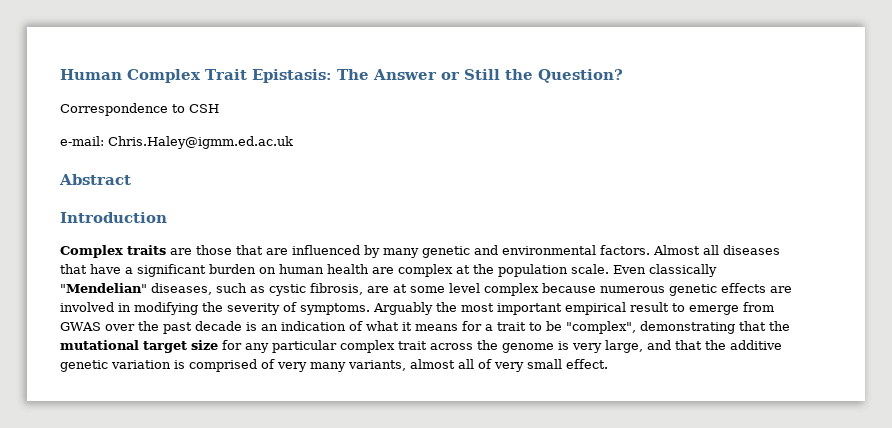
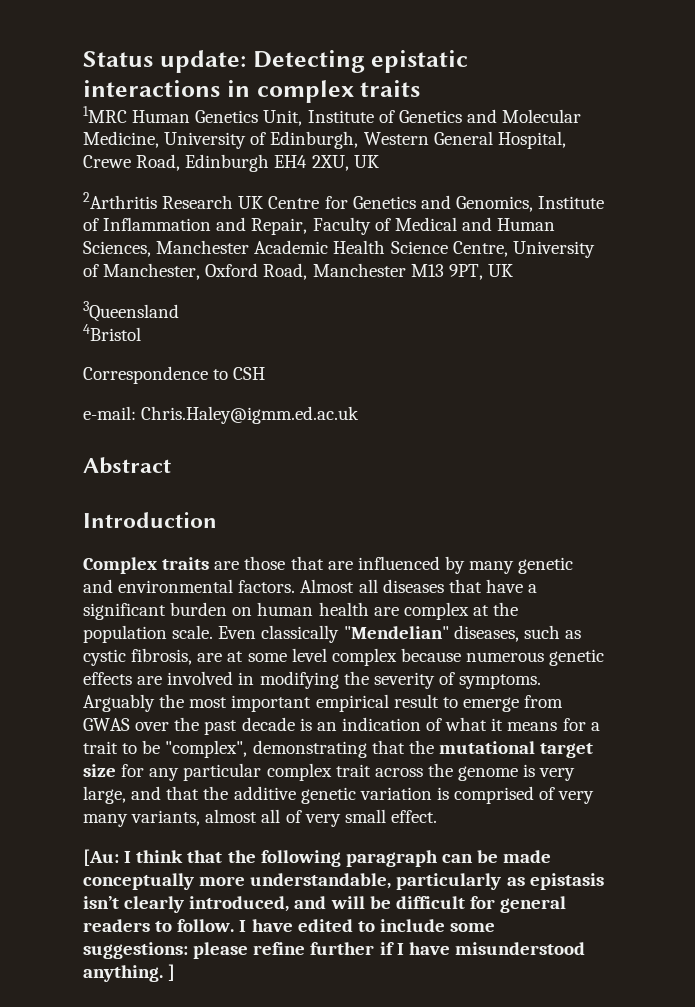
- Human Complex Trait Epistasis: The Answer or Still the Question?
+ Status update: Detecting epistatic interactions in complex traits
+ 1MRC Human Genetics Unit, Institute of Genetics and Molecular Medicine, University of Edinburgh, Western General Hospital, Crewe Road, Edinburgh EH4 2XU, UK
+ 2Arthritis Research UK Centre for Genetics and Genomics, Institute of Inflammation and Repair, Faculty of Medical and Human Sciences, Manchester Academic Health Science Centre, University of Manchester, Oxford Road, Manchester M13 9PT, UK
+ 3Queensland
+ 4Bristol
+ [Au: I think that the following paragraph can be made conceptually more understandable, particularly as epistasis isn’t clearly introduced, and will be difficult for general readers to follow. I have edited to include some suggestions: please refine further if I have misunderstood anything. ]

